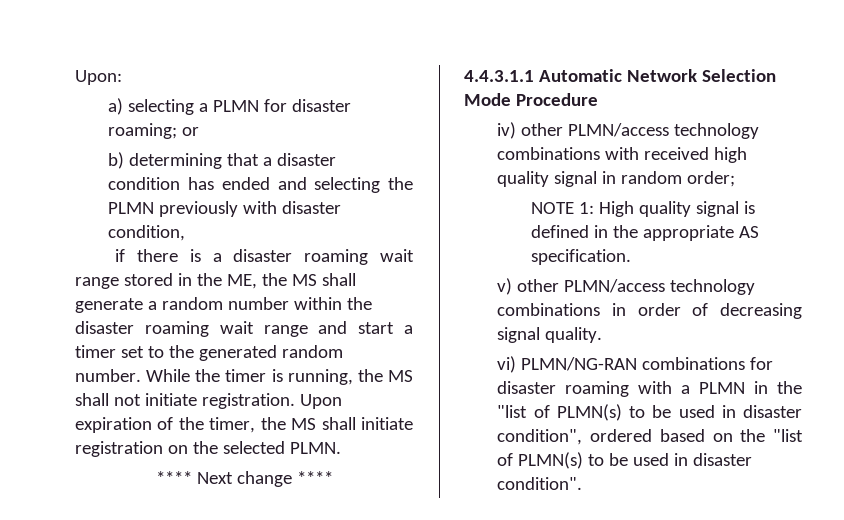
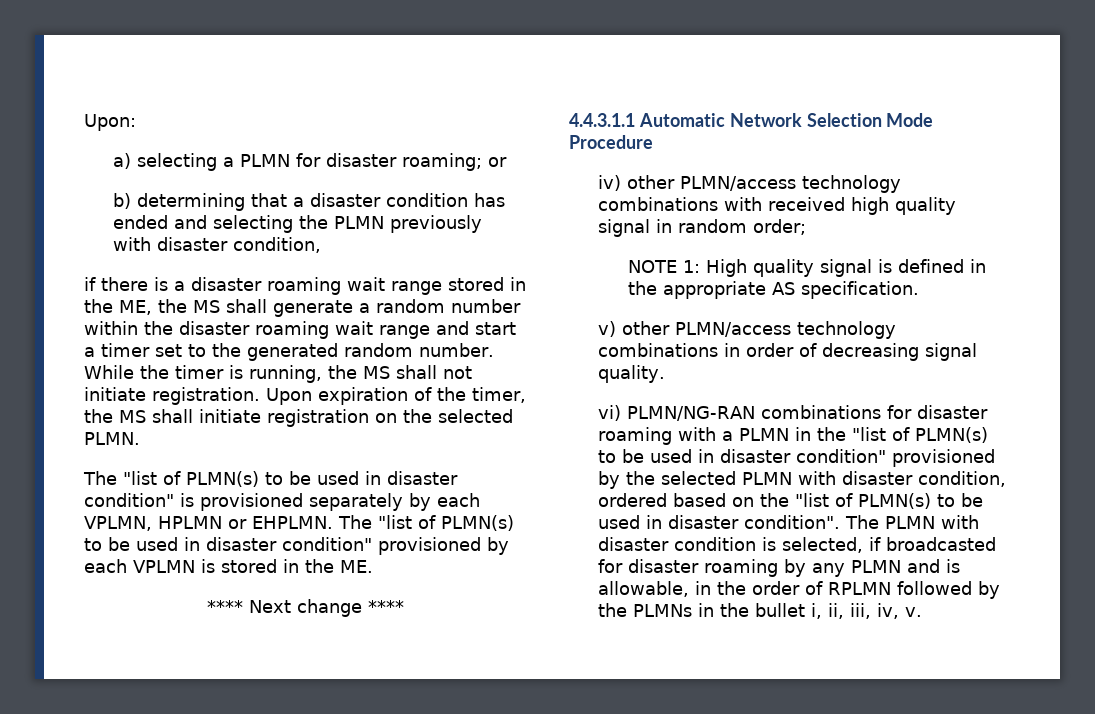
+ The "list of PLMN(s) to be used in disaster condition" is provisioned separately by each VPLMN, HPLMN or EHPLMN. The "list of PLMN(s) to be used in disaster condition" provisioned by each VPLMN is stored in the ME.
- vi) PLMN/NG-RAN combinations for disaster roaming with a PLMN in the "list of PLMN(s) to be used in disaster condition", ordered based on the "list of PLMN(s) to be used in disaster condition".
+ vi) PLMN/NG-RAN combinations for disaster roaming with a PLMN in the "list of PLMN(s) to be used in disaster condition" provisioned by the selected PLMN with disaster condition, ordered based on the "list of PLMN(s) to be used in disaster condition".
+ The PLMN with disaster condition is selected, if broadcasted for disaster roaming by any PLMN and is allowable, in the order of RPLMN followed by the PLMNs in the bullet i, ii, iii, iv, v.

